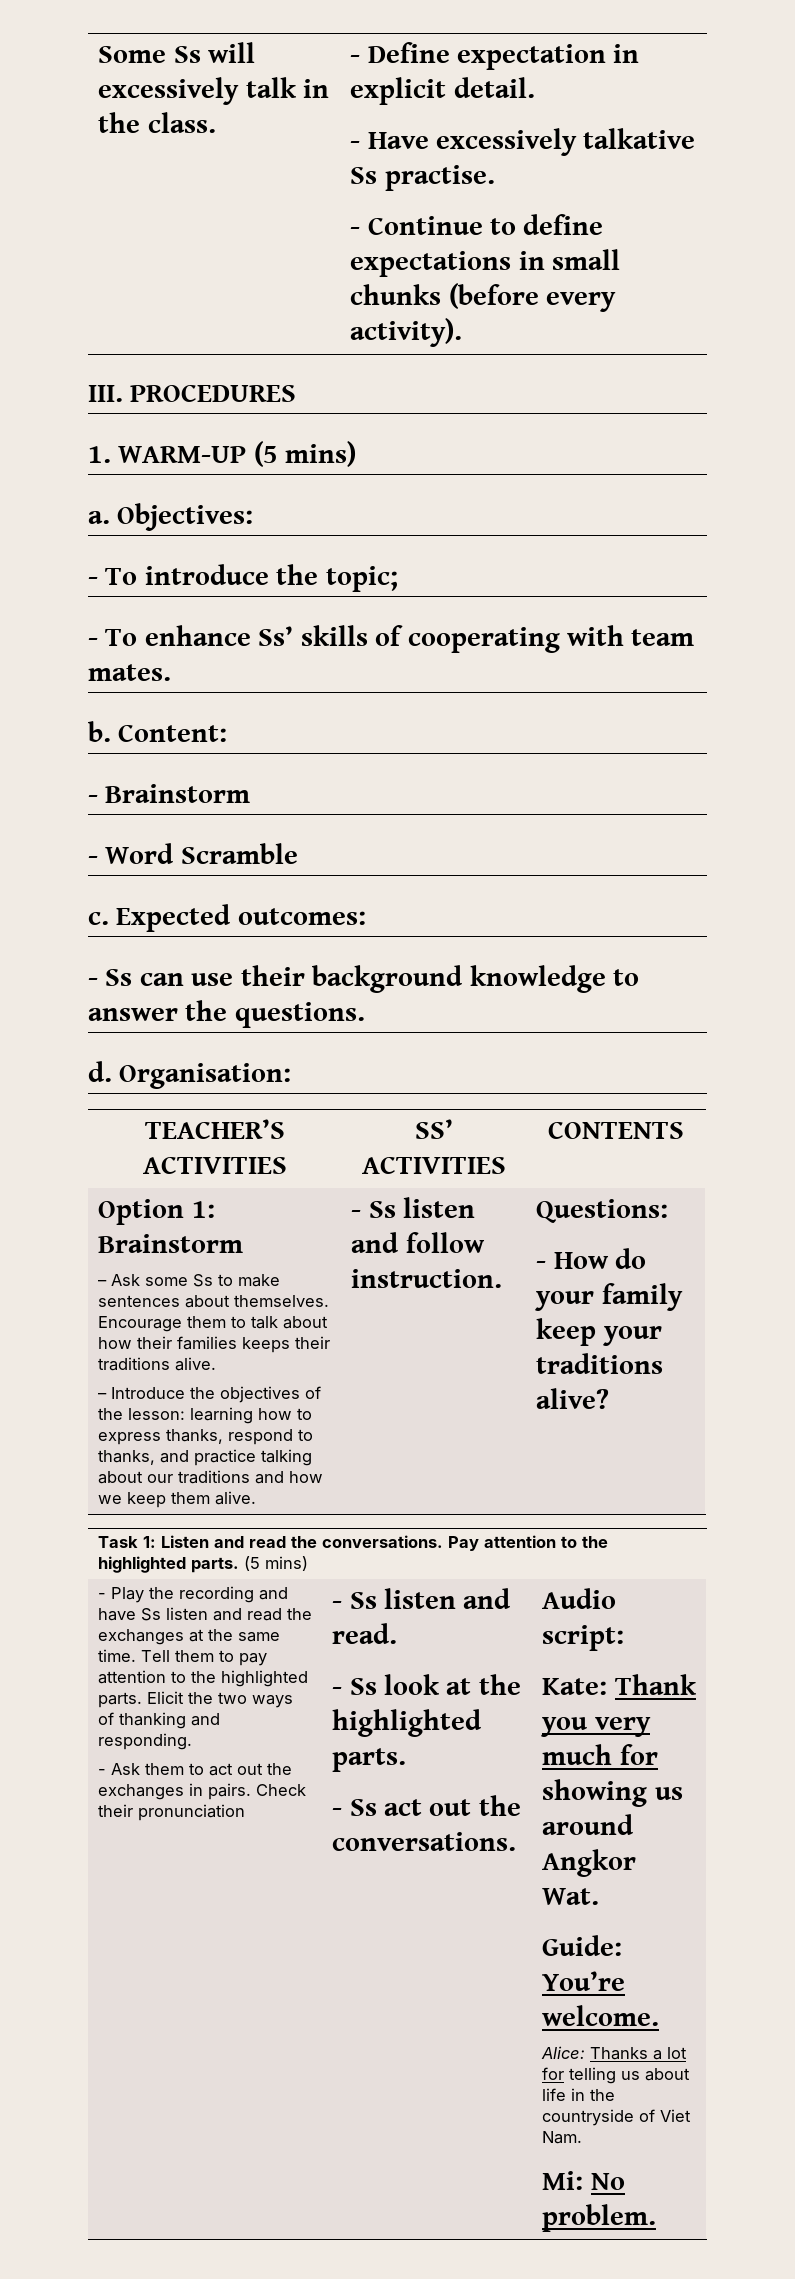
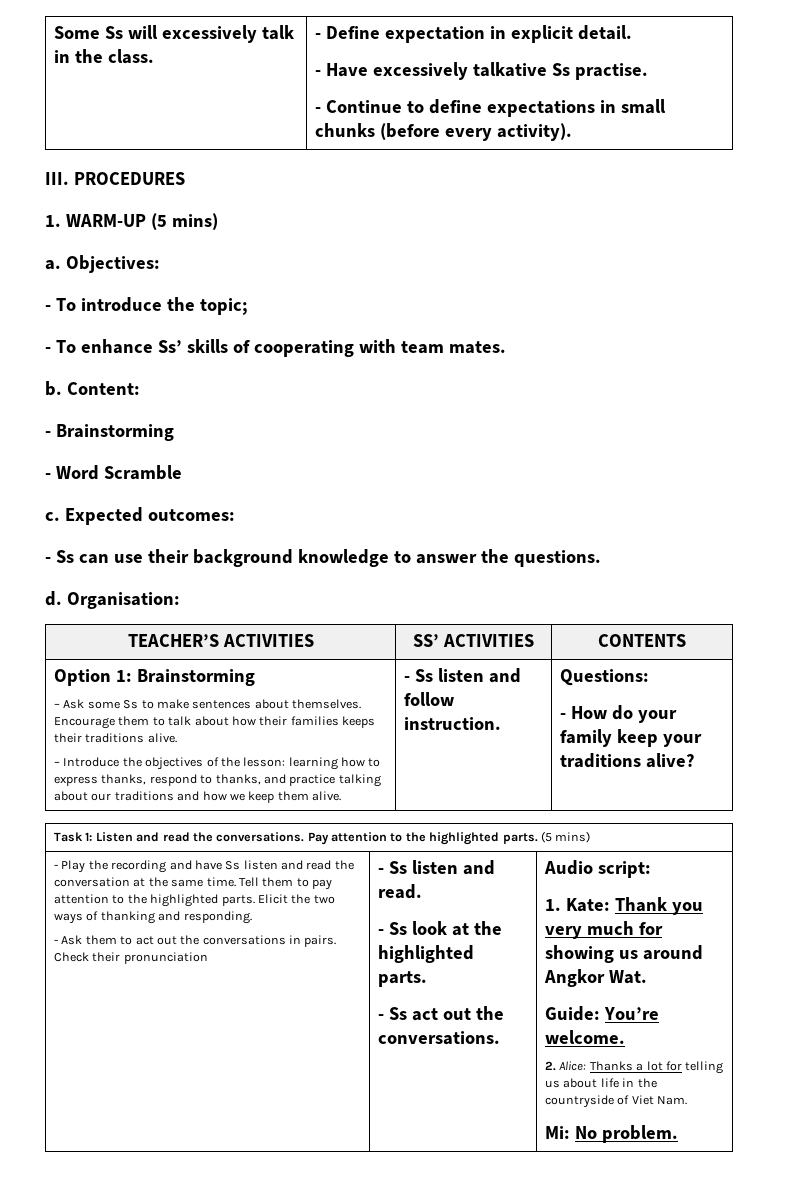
- - Brainstorm
+ - Brainstorming
- Option 1: Brainstorm
+ Option 1: Brainstorming
- - Play the recording and have Ss listen and read the exchanges at the same time.
+ - Play the recording and have Ss listen and read the conversation at the same time.
- - Ask them to act out the exchanges in pairs.
+ - Ask them to act out the conversations in pairs.
- Kate: Thank you very much for showing us around Angkor Wat.
+ 1. Kate: Thank you very much for showing us around Angkor Wat.
- Alice: Thanks a lot for telling us about life in the countryside of Viet Nam.
+ 2. Alice: Thanks a lot for telling us about life in the countryside of Viet Nam.

